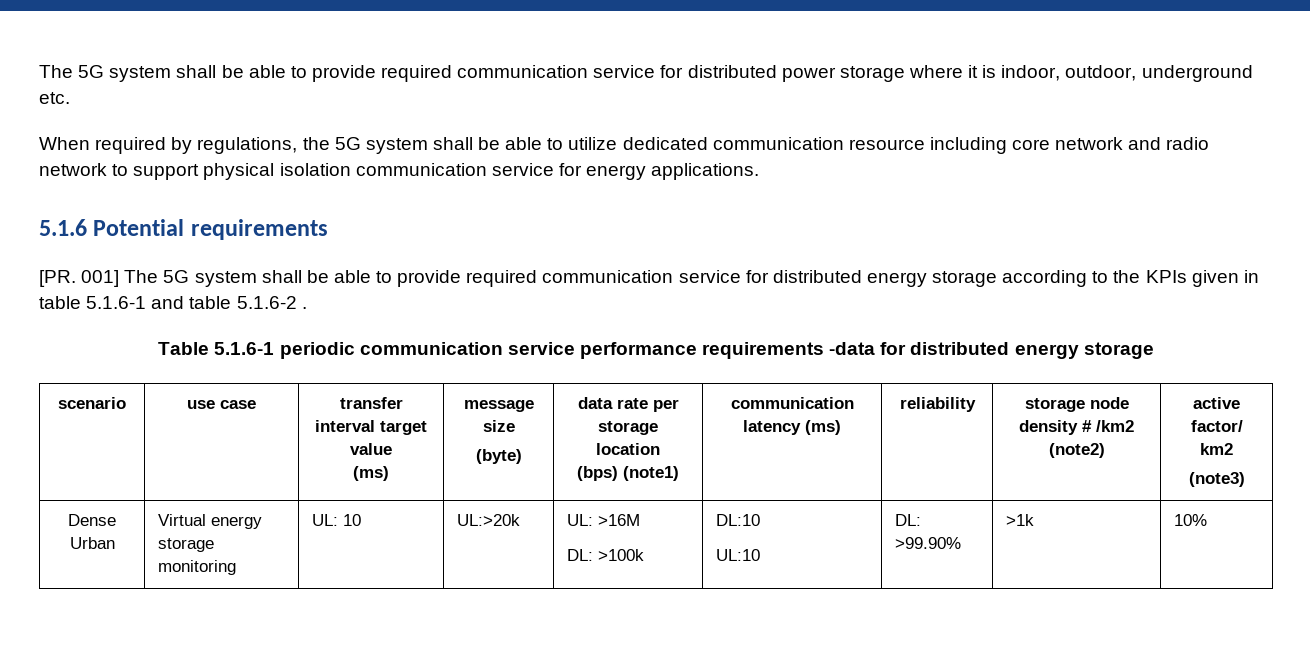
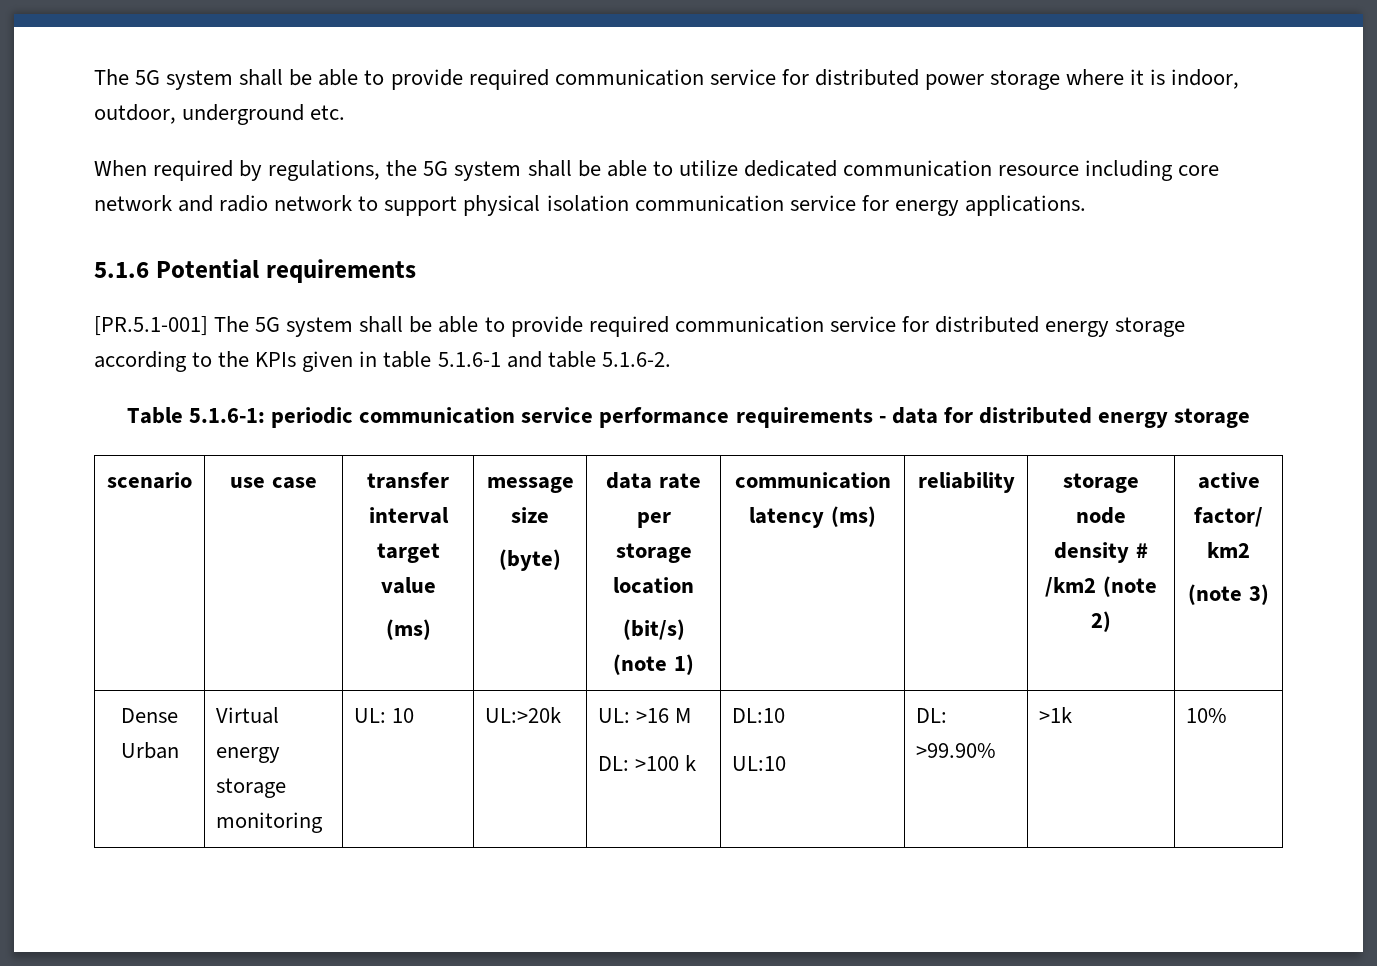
- [PR. 001] The 5G system shall be able to provide required communication service for distributed energy storage according to the KPIs given in table 5.1.6-1 and table 5.1.6-2 .
+ [PR.5.1-001] The 5G system shall be able to provide required communication service for distributed energy storage according to the KPIs given in table 5.1.6-1 and table 5.1.6-2.
- Table 5.1.6-1 periodic communication service performance requirements -data for distributed energy storage
+ Table 5.1.6-1: periodic communication service performance requirements - data for distributed energy storage
  scenario | use case | transfer interval target value
  (ms) | message size
  (byte) | data rate per storage location
- (bps) (note1) | communication latency (ms) | reliability | storage node density # /km2 (note2) | active factor/ km2
- (note3)
+ (bit/s) (note 1) | communication latency (ms) | reliability | storage node density # /km2 (note 2) | active factor/ km2
+ (note 3)
- Dense Urban | Virtual energy storage monitoring | UL: 10 | UL:>20k | UL: >16M
- DL: >100k | DL:10
+ Dense Urban | Virtual energy storage monitoring | UL: 10 | UL:>20k | UL: >16 M
+ DL: >100 k | DL:10

